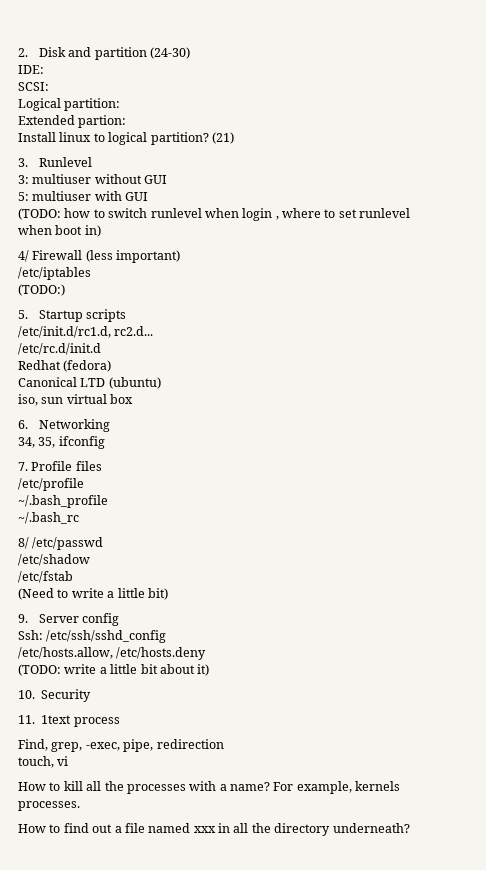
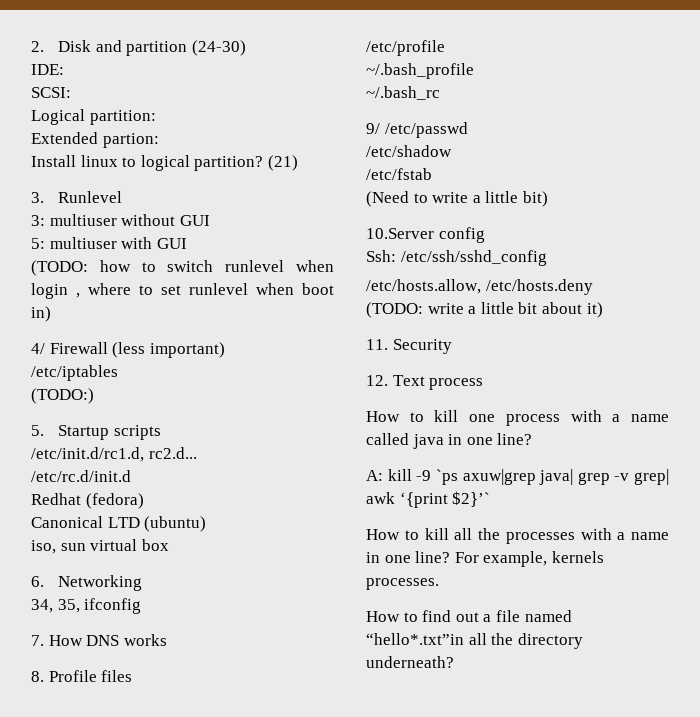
- 7. Profile files
+ 7. How DNS works
+ 8. Profile files
- 8/ /etc/passwd
+ 9/ /etc/passwd
- 9. Server config
+ 10.Server config
- 10. Security
+ 11. Security
- 11. 1text process
+ 12. Text process
- Find, grep, -exec, pipe, redirection
- touch, vi
+ How to kill one process with a name called java in one line?
+ A: kill -9 `ps axuw|grep java| grep -v grep| awk ‘{print $2}’`
- How to kill all the processes with a name?
+ How to kill all the processes with a name in one line?
- How to find out a file named xxx in all the directory underneath?
+ How to find out a file named “hello*.txt”in all the directory underneath?

